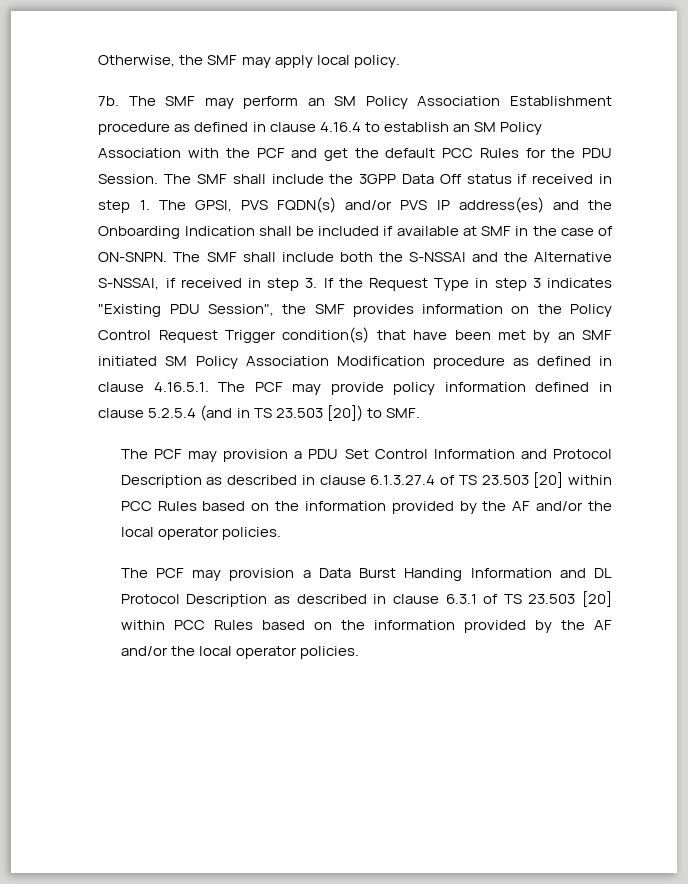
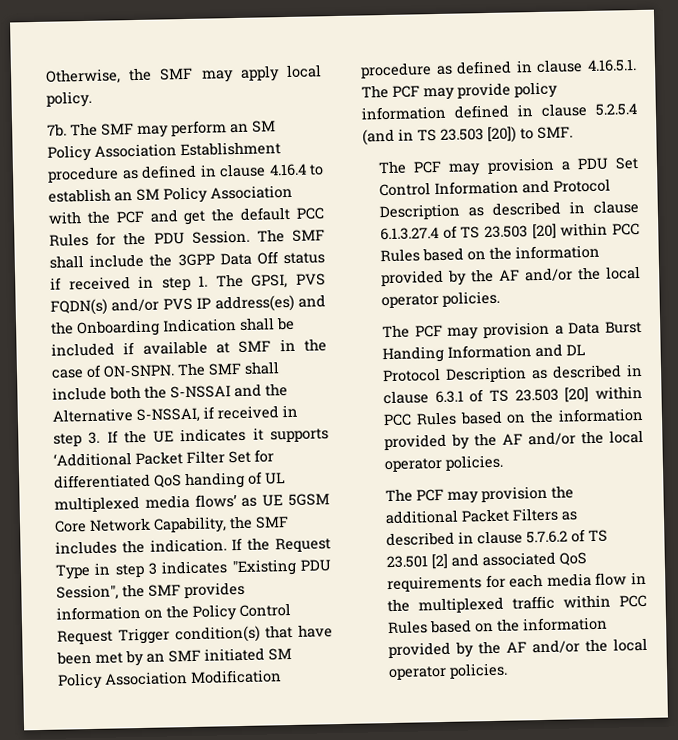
- The SMF shall include both the S-NSSAI and the Alternative S-NSSAI, if received in step 3. If the Request Type in step 3 indicates "Existing PDU Session", the SMF provides information on the Policy Control Request Trigger condition(s) that have been met by an SMF initiated SM Policy Association Modification procedure as defined in clause 4.16.5.1. The PCF may provide policy information defined in clause 5.2.5.4 (and in TS 23.503 [20]) to SMF.
+ The SMF shall include both the S-NSSAI and the Alternative S-NSSAI, if received in step 3. If the UE indicates it supports ‘Additional Packet Filter Set for differentiated QoS handing of UL multiplexed media flows’ as UE 5GSM Core Network Capability, the SMF includes the indication. If the Request Type in step 3 indicates "Existing PDU Session", the SMF provides information on the Policy Control Request Trigger condition(s) that have been met by an SMF initiated SM Policy Association Modification procedure as defined in clause 4.16.5.1. The PCF may provide policy information defined in clause 5.2.5.4 (and in TS 23.503 [20]) to SMF.
+ The PCF may provision the additional Packet Filters as described in clause 5.7.6.2 of TS 23.501 [2] and associated QoS requirements for each media flow in the multiplexed traffic within PCC Rules based on the information provided by the AF and/or the local operator policies.

